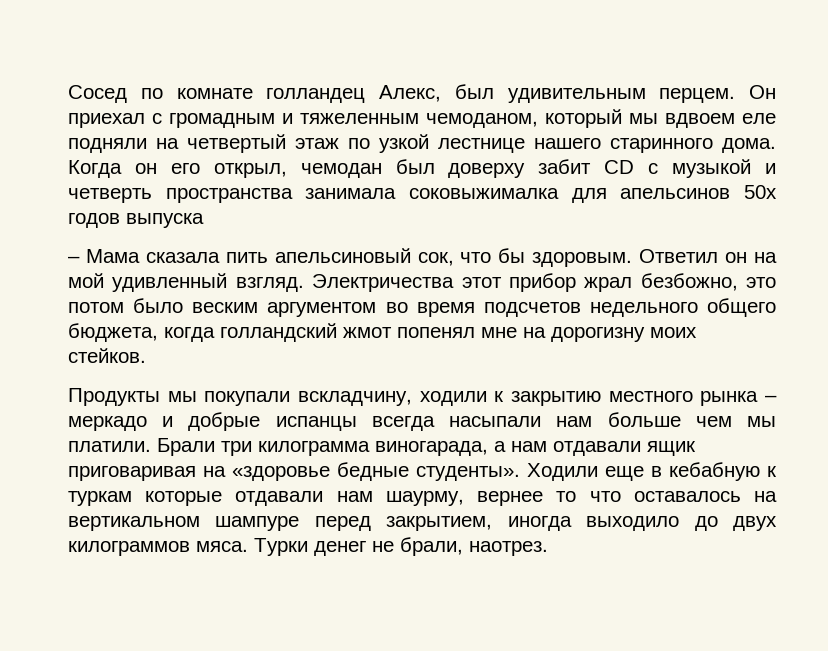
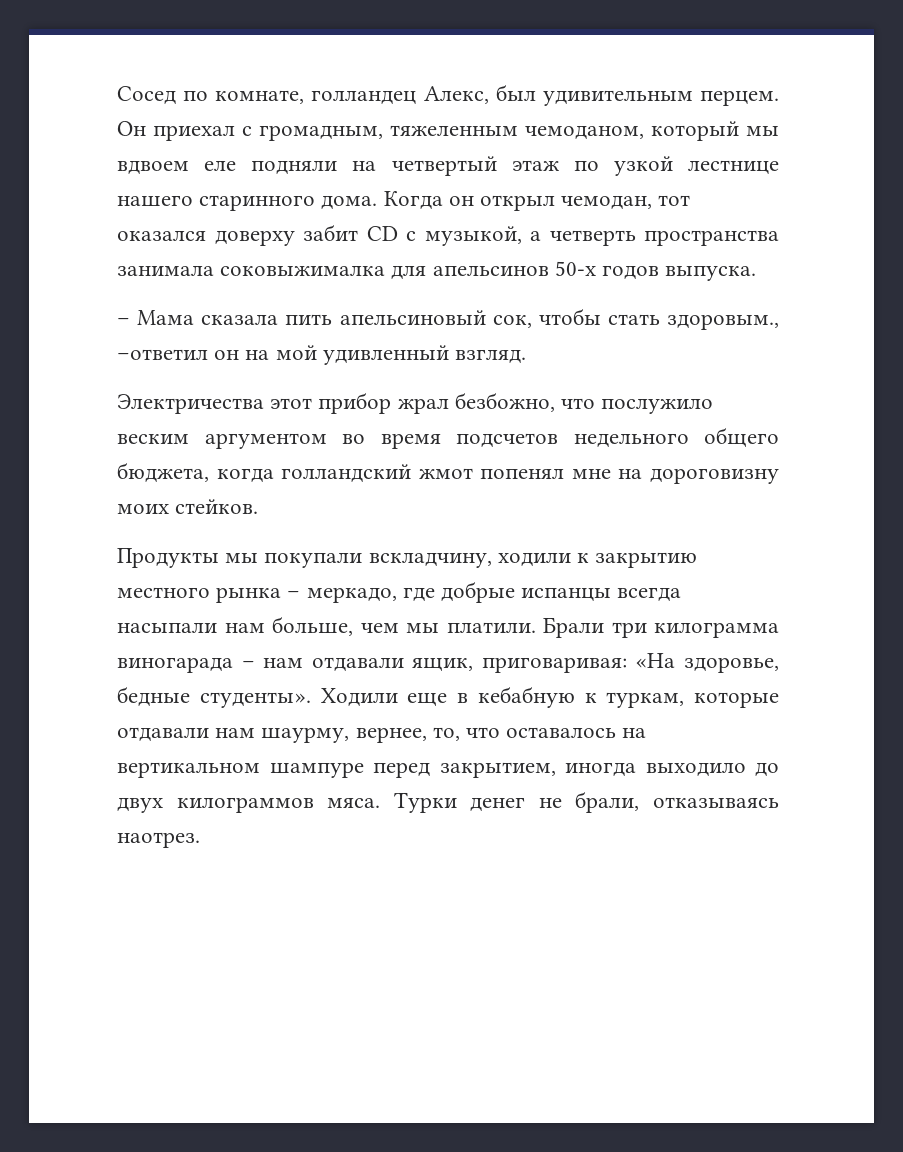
- Сосед по комнате голландец Алекс, был удивительным перцем.
+ Сосед по комнате, голландец Алекс, был удивительным перцем.
- Он приехал с громадным и тяжеленным чемоданом, который мы вдвоем еле подняли на четвертый этаж по узкой лестнице нашего старинного дома.
+ Он приехал с громадным, тяжеленным чемоданом, который мы вдвоем еле подняли на четвертый этаж по узкой лестнице нашего старинного дома.
- Когда он его открыл, чемодан был доверху забит CD с музыкой и четверть пространства занимала соковыжималка для апельсинов 50х годов выпуска
+ Когда он открыл чемодан, тот оказался доверху забит CD с музыкой, а четверть пространства занимала соковыжималка для апельсинов 50-х годов выпуска.
- – Мама сказала пить апельсиновый сок, что бы здоровым. Ответил он на мой удивленный взгляд. Электричества этот прибор жрал безбожно, это потом было веским аргументом во время подсчетов недельного общего бюджета, когда голландский жмот попенял мне на дорогизну моих стейков.
+ – Мама сказала пить апельсиновый сок, чтобы стать здоровым., –ответил он на мой удивленный взгляд.
+ Электричества этот прибор жрал безбожно, что послужило веским аргументом во время подсчетов недельного общего бюджета, когда голландский жмот попенял мне на дороговизну моих стейков.
- Продукты мы покупали вскладчину, ходили к закрытию местного рынка – меркадо и добрые испанцы всегда насыпали нам больше чем мы платили.
+ Продукты мы покупали вскладчину, ходили к закрытию местного рынка – меркадо, где добрые испанцы всегда насыпали нам больше, чем мы платили.
- Брали три килограмма виногарада, а нам отдавали ящик приговаривая на «здоровье бедные студенты».
+ Брали три килограмма виногарада – нам отдавали ящик, приговаривая: «На здоровье, бедные студенты».
- Ходили еще в кебабную к туркам которые отдавали нам шаурму, вернее то что оставалось на вертикальном шампуре перед закрытием, иногда выходило до двух килограммов мяса.
+ Ходили еще в кебабную к туркам, которые отдавали нам шаурму, вернее, то, что оставалось на вертикальном шампуре перед закрытием, иногда выходило до двух килограммов мяса.
- Турки денег не брали, наотрез.
+ Турки денег не брали, отказываясь наотрез.

